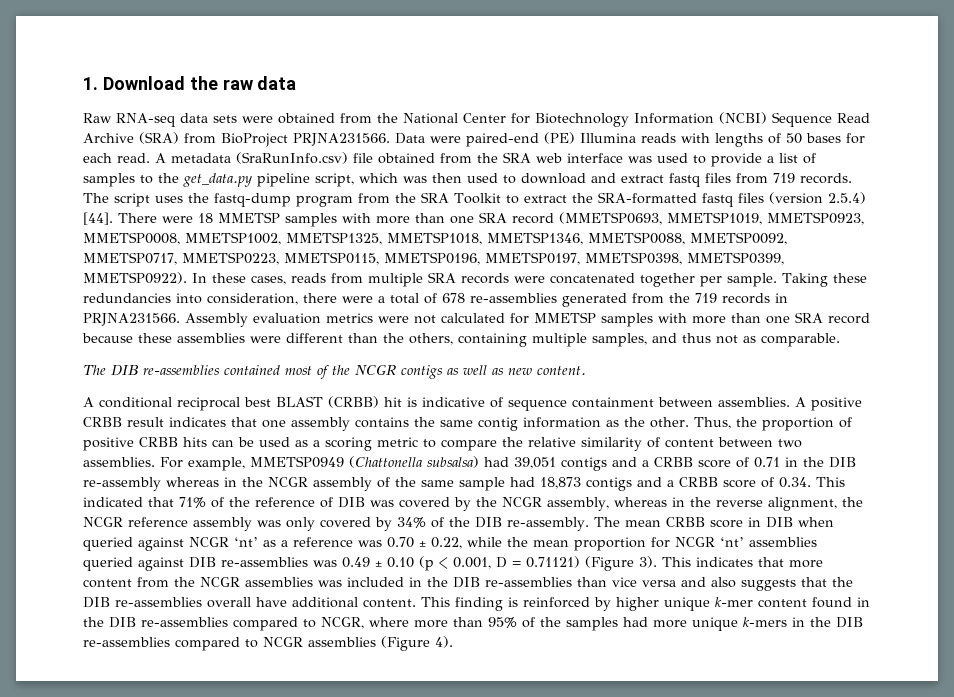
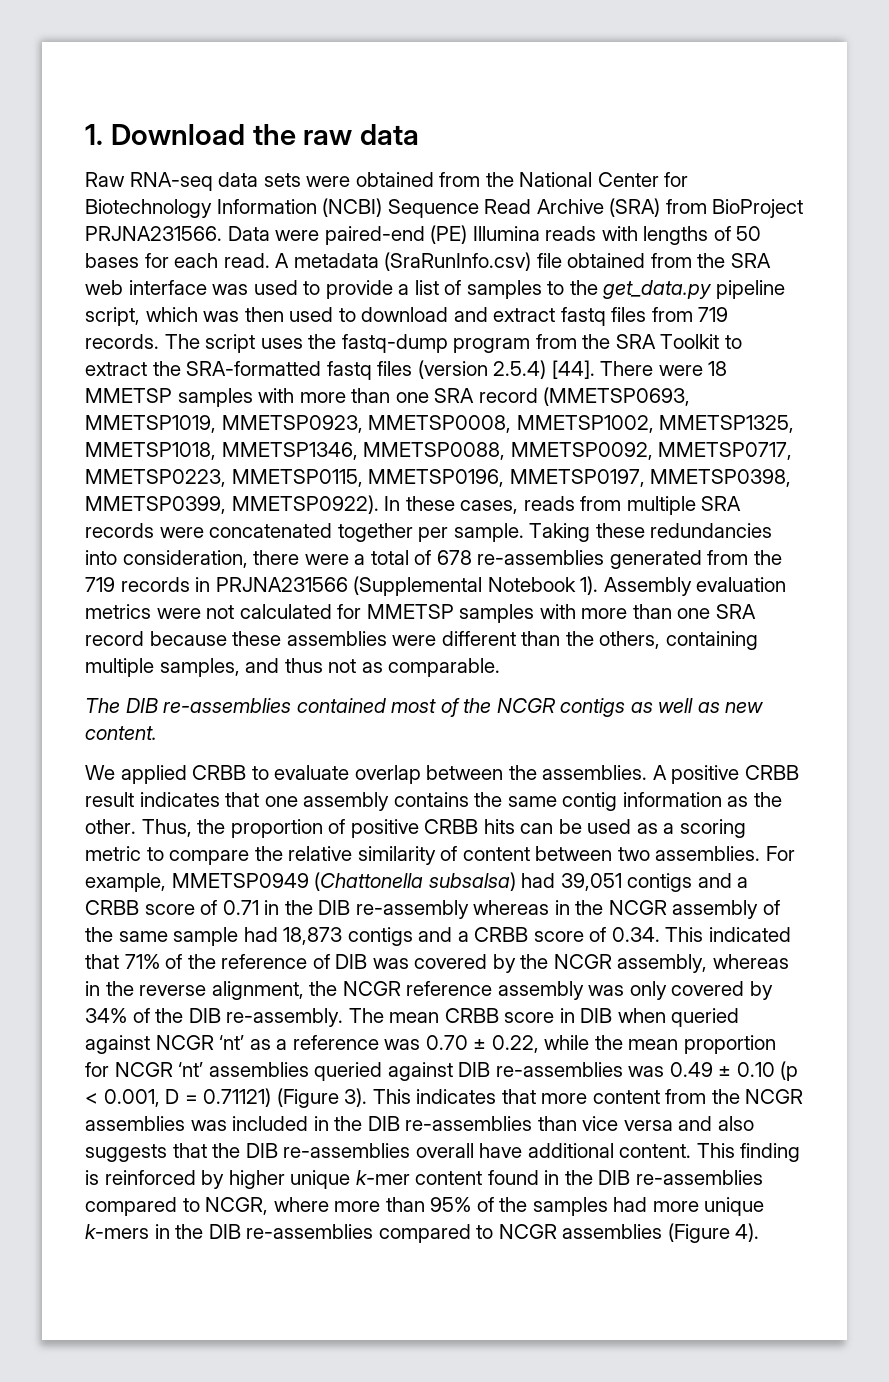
- Taking these redundancies into consideration, there were a total of 678 re-assemblies generated from the 719 records in PRJNA231566.
+ Taking these redundancies into consideration, there were a total of 678 re-assemblies generated from the 719 records in PRJNA231566 (Supplemental Notebook 1).
- A conditional reciprocal best BLAST (CRBB) hit is indicative of sequence containment between assemblies.
+ We applied CRBB to evaluate overlap between the assemblies.

